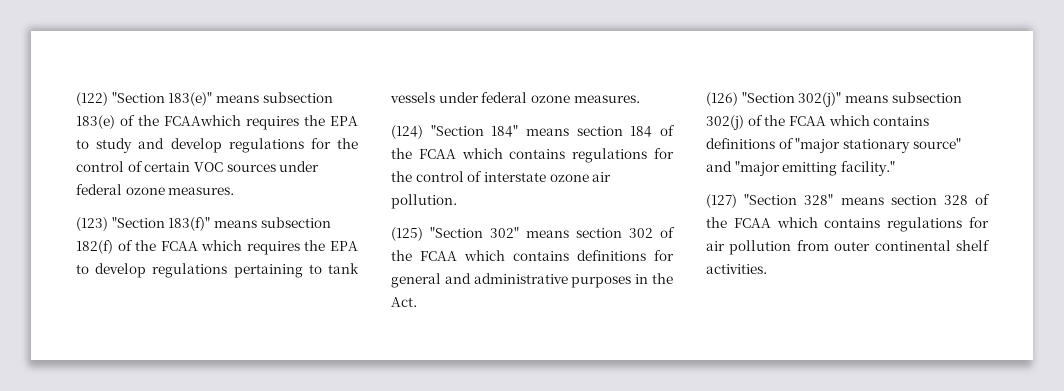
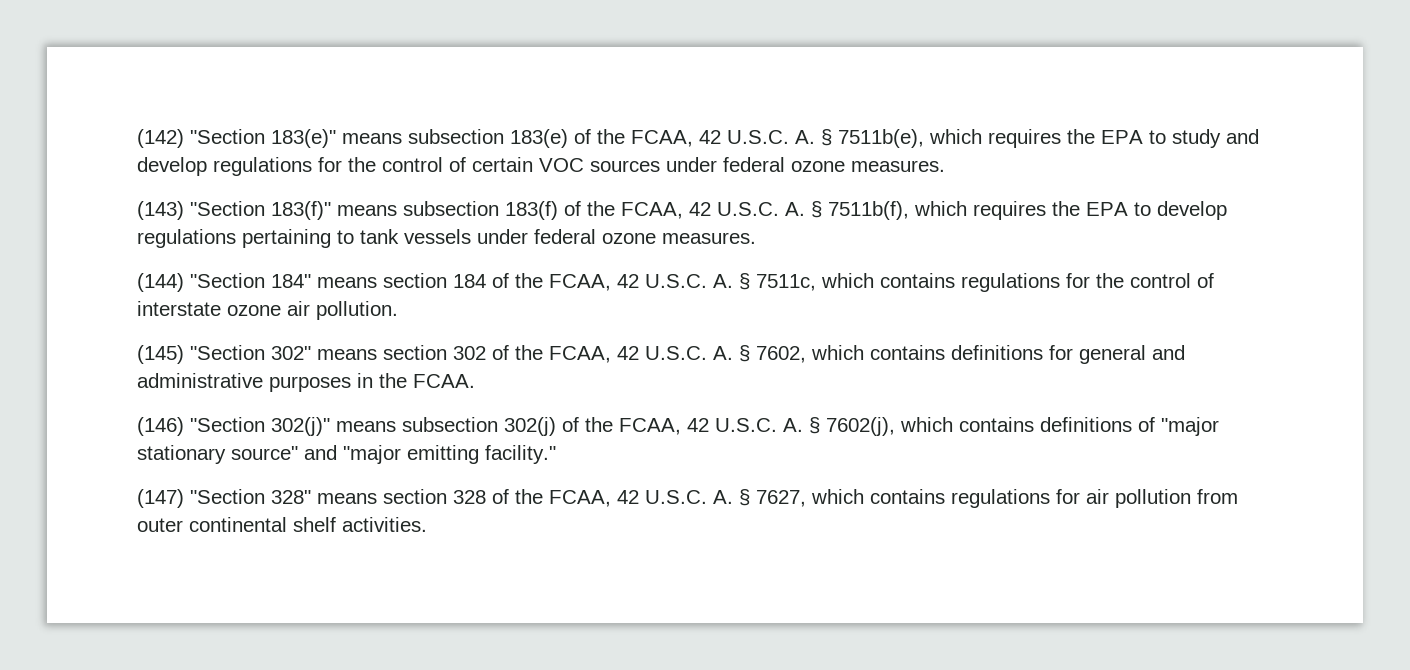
- (122) "Section 183(e)" means subsection 183(e) of the FCAAwhich requires the EPA to study and develop regulations for the control of certain VOC sources under federal ozone measures.
+ (142) "Section 183(e)" means subsection 183(e) of the FCAA, 42 U.S.C. A. § 7511b(e), which requires the EPA to study and develop regulations for the control of certain VOC sources under federal ozone measures.
- (123) "Section 183(f)" means subsection 182(f) of the FCAA which requires the EPA to develop regulations pertaining to tank vessels under federal ozone measures.
+ (143) "Section 183(f)" means subsection 183(f) of the FCAA, 42 U.S.C. A. § 7511b(f), which requires the EPA to develop regulations pertaining to tank vessels under federal ozone measures.
- (124) "Section 184" means section 184 of the FCAA which contains regulations for the control of interstate ozone air pollution.
+ (144) "Section 184" means section 184 of the FCAA, 42 U.S.C. A. § 7511c, which contains regulations for the control of interstate ozone air pollution.
- (125) "Section 302" means section 302 of the FCAA which contains definitions for general and administrative purposes in the Act.
- (126) "Section 302(j)" means subsection 302(j) of the FCAA which contains definitions of "major stationary source" and "major emitting facility."
+ (145) "Section 302" means section 302 of the FCAA, 42 U.S.C. A. § 7602, which contains definitions for general and administrative purposes in the FCAA.
+ (146) "Section 302(j)" means subsection 302(j) of the FCAA, 42 U.S.C. A. § 7602(j), which contains definitions of "major stationary source" and "major emitting facility."
- (127) "Section 328" means section 328 of the FCAA which contains regulations for air pollution from outer continental shelf activities.
+ (147) "Section 328" means section 328 of the FCAA, 42 U.S.C. A. § 7627, which contains regulations for air pollution from outer continental shelf activities.

